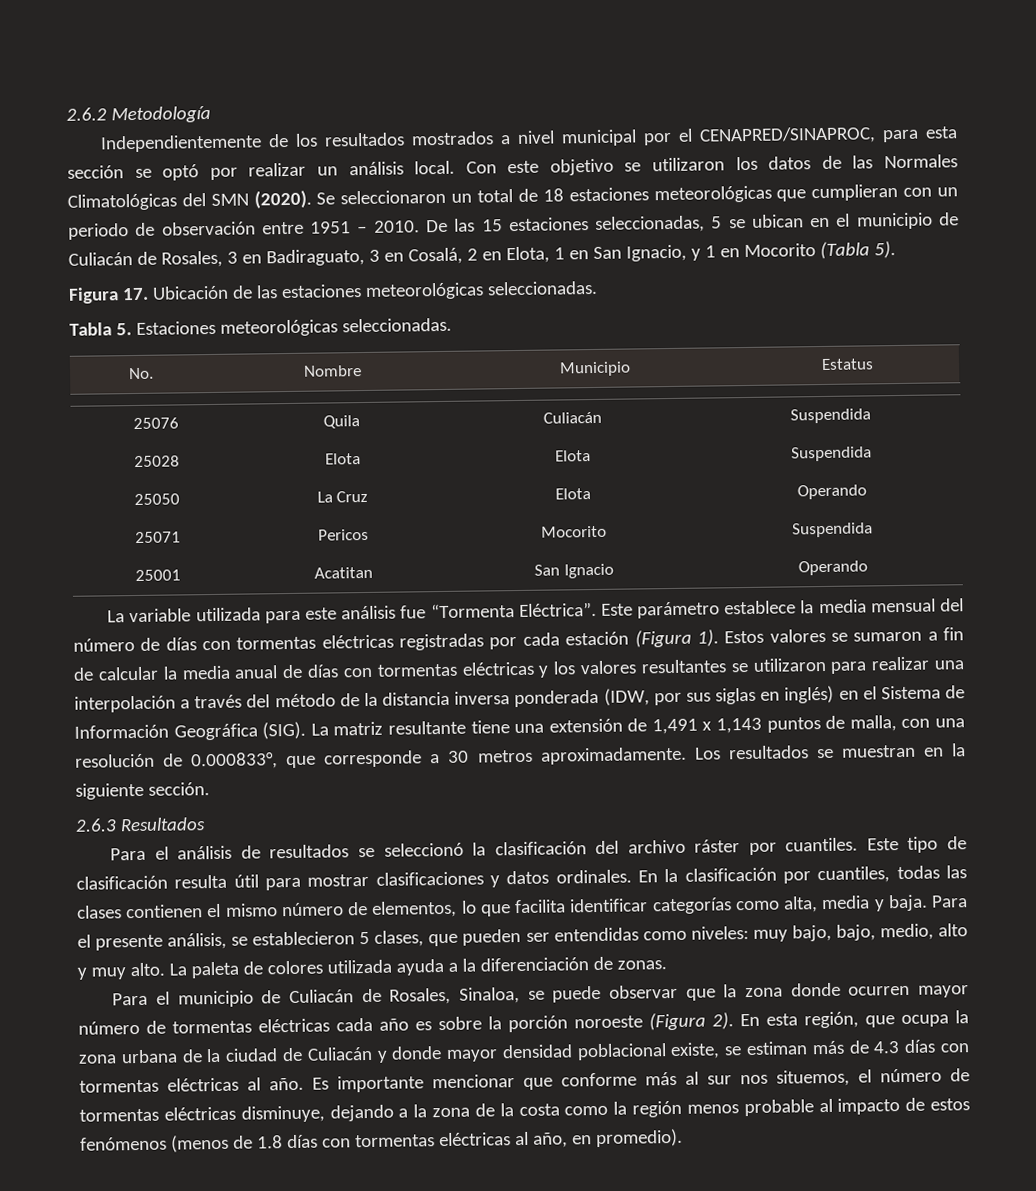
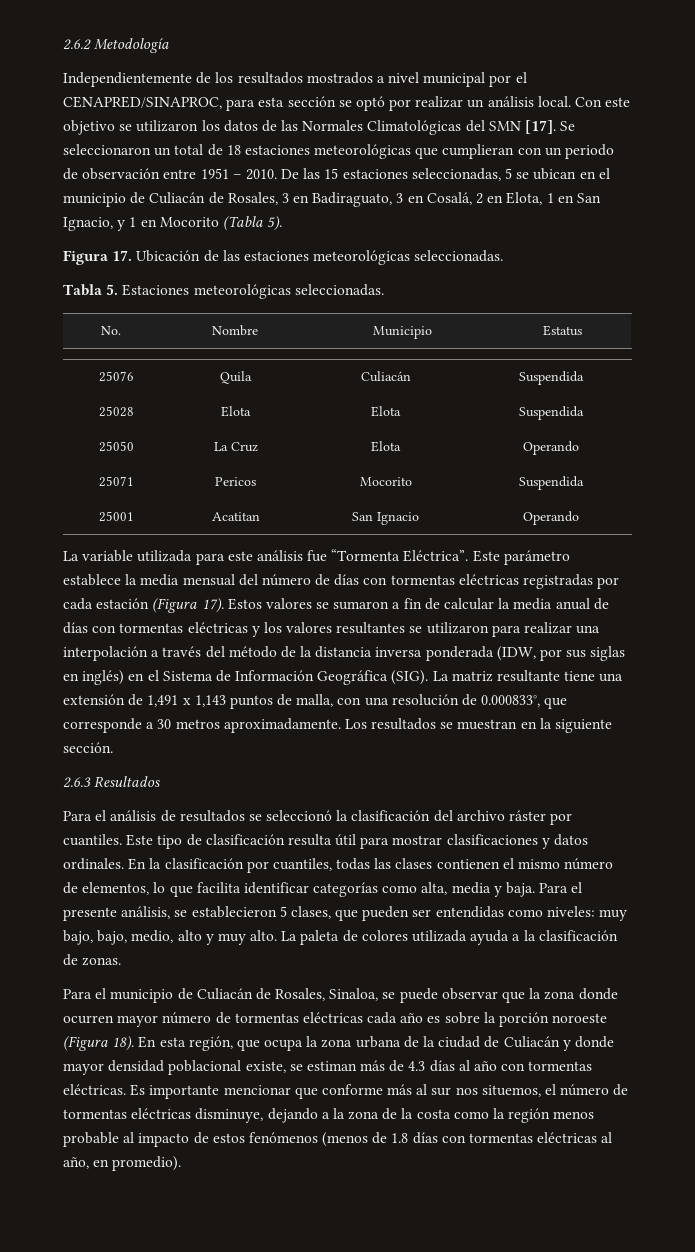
- Con este objetivo se utilizaron los datos de las Normales Climatológicas del SMN (2020).
+ Con este objetivo se utilizaron los datos de las Normales Climatológicas del SMN [17].
- Este parámetro establece la media mensual del número de días con tormentas eléctricas registradas por cada estación (Figura 1).
+ Este parámetro establece la media mensual del número de días con tormentas eléctricas registradas por cada estación (Figura 17).
- La paleta de colores utilizada ayuda a la diferenciación de zonas.
+ La paleta de colores utilizada ayuda a la clasificación de zonas.
- Para el municipio de Culiacán de Rosales, Sinaloa, se puede observar que la zona donde ocurren mayor número de tormentas eléctricas cada año es sobre la porción noroeste (Figura 2).
+ Para el municipio de Culiacán de Rosales, Sinaloa, se puede observar que la zona donde ocurren mayor número de tormentas eléctricas cada año es sobre la porción noroeste (Figura 18).
- En esta región, que ocupa la zona urbana de la ciudad de Culiacán y donde mayor densidad poblacional existe, se estiman más de 4.3 días con tormentas eléctricas al año.
+ En esta región, que ocupa la zona urbana de la ciudad de Culiacán y donde mayor densidad poblacional existe, se estiman más de 4.3 días al año con tormentas eléctricas.

